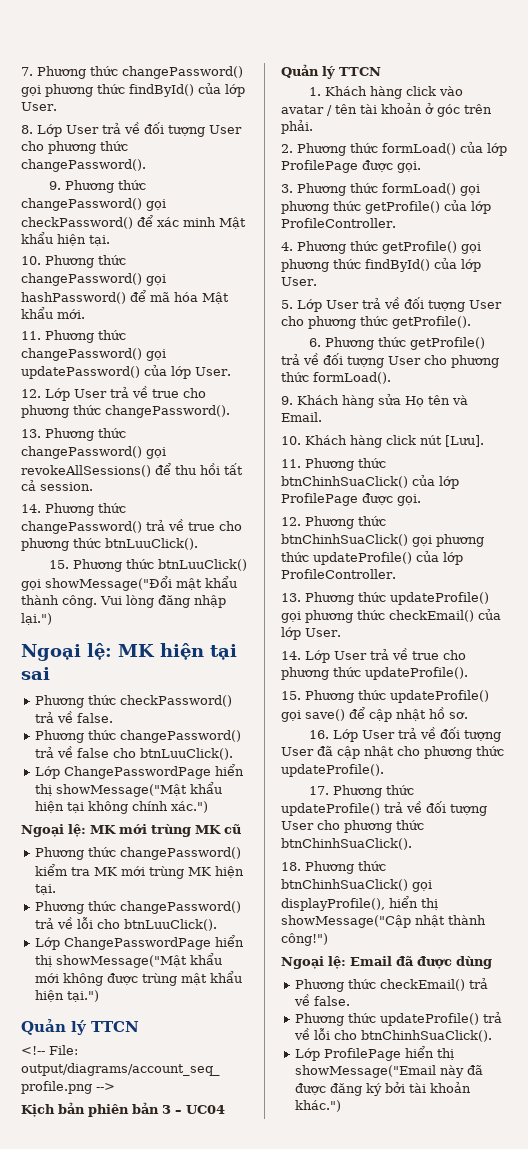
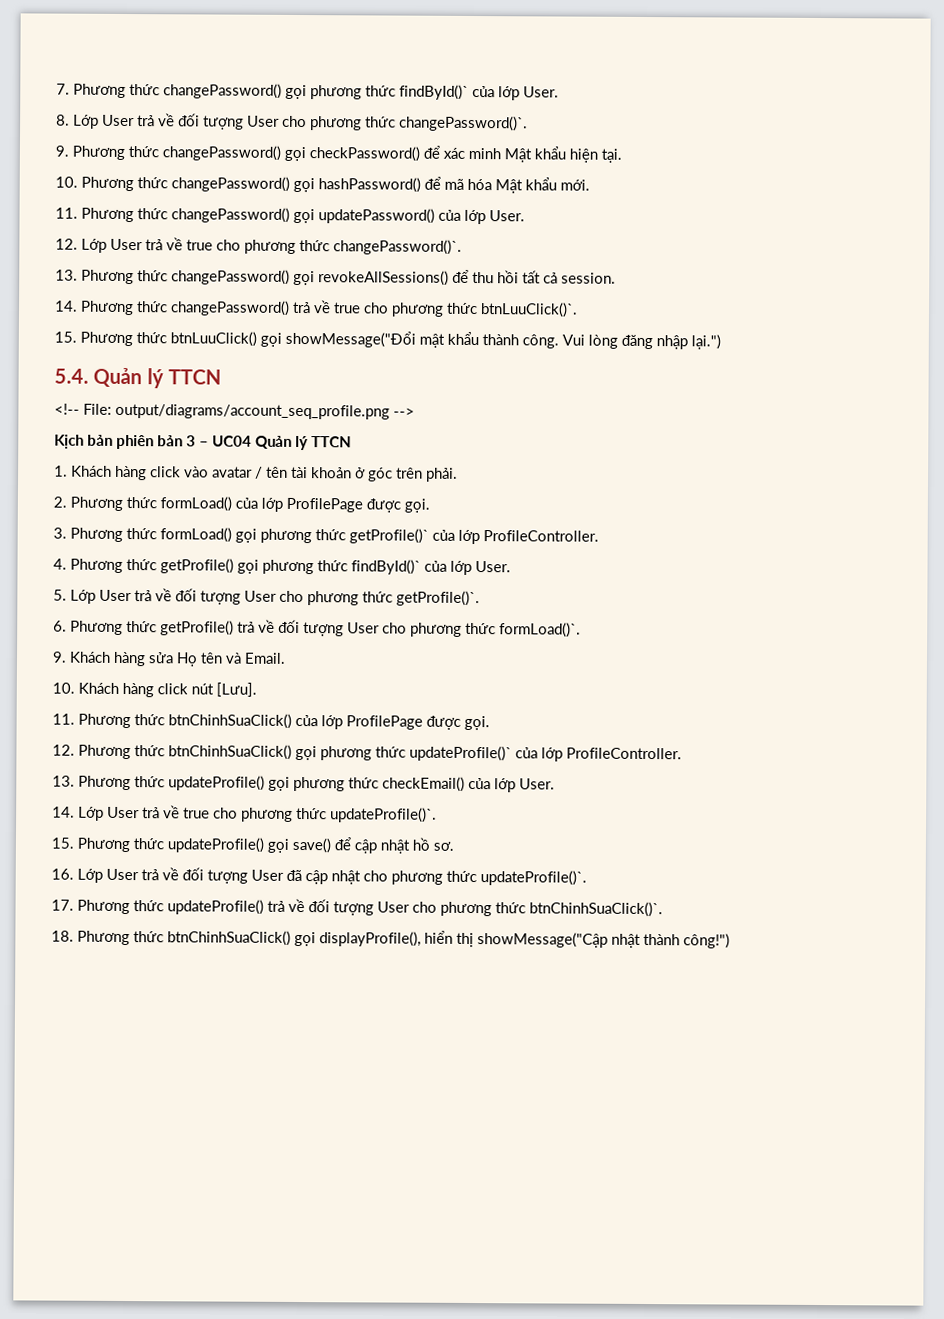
- 7. Phương thức changePassword() gọi phương thức findById() của lớp User.
+ 7. Phương thức changePassword() gọi phương thức findById()` của lớp User.
- 8. Lớp User trả về đối tượng User cho phương thức changePassword().
+ 8. Lớp User trả về đối tượng User cho phương thức changePassword()`.
- 12. Lớp User trả về true cho phương thức changePassword().
+ 12. Lớp User trả về true cho phương thức changePassword()`.
- 14. Phương thức changePassword() trả về true cho phương thức btnLuuClick().
+ 14. Phương thức changePassword() trả về true cho phương thức btnLuuClick()`.
- Ngoại lệ: MK hiện tại sai
- Phương thức checkPassword() trả về false.
- Phương thức changePassword() trả về false cho btnLuuClick().
- Lớp ChangePasswordPage hiển thị showMessage("Mật khẩu hiện tại không chính xác.")
- Ngoại lệ: MK mới trùng MK cũ
- Phương thức changePassword() kiểm tra MK mới trùng MK hiện tại.
- Phương thức changePassword() trả về lỗi cho btnLuuClick().
- Lớp ChangePasswordPage hiển thị showMessage("Mật khẩu mới không được trùng mật khẩu hiện tại.")
- Quản lý TTCN
+ 5.4. Quản lý TTCN
- 3. Phương thức formLoad() gọi phương thức getProfile() của lớp ProfileController.
+ 3. Phương thức formLoad() gọi phương thức getProfile()` của lớp ProfileController.
- 4. Phương thức getProfile() gọi phương thức findById() của lớp User.
+ 4. Phương thức getProfile() gọi phương thức findById()` của lớp User.
- 5. Lớp User trả về đối tượng User cho phương thức getProfile().
+ 5. Lớp User trả về đối tượng User cho phương thức getProfile()`.
- 6. Phương thức getProfile() trả về đối tượng User cho phương thức formLoad().
+ 6. Phương thức getProfile() trả về đối tượng User cho phương thức formLoad()`.
- 12. Phương thức btnChinhSuaClick() gọi phương thức updateProfile() của lớp ProfileController.
+ 12. Phương thức btnChinhSuaClick() gọi phương thức updateProfile()` của lớp ProfileController.
- 14. Lớp User trả về true cho phương thức updateProfile().
+ 14. Lớp User trả về true cho phương thức updateProfile()`.
- 16. Lớp User trả về đối tượng User đã cập nhật cho phương thức updateProfile().
+ 16. Lớp User trả về đối tượng User đã cập nhật cho phương thức updateProfile()`.
- 17. Phương thức updateProfile() trả về đối tượng User cho phương thức btnChinhSuaClick().
+ 17. Phương thức updateProfile() trả về đối tượng User cho phương thức btnChinhSuaClick()`.
- Ngoại lệ: Email đã được dùng
- Phương thức checkEmail() trả về false.
- Phương thức updateProfile() trả về lỗi cho btnChinhSuaClick().
- Lớp ProfilePage hiển thị showMessage("Email này đã được đăng ký bởi tài khoản khác.")

